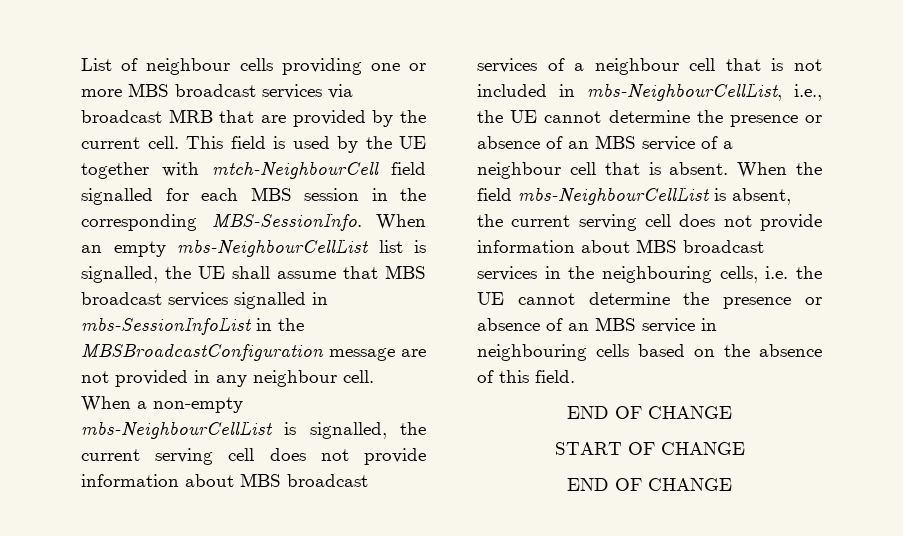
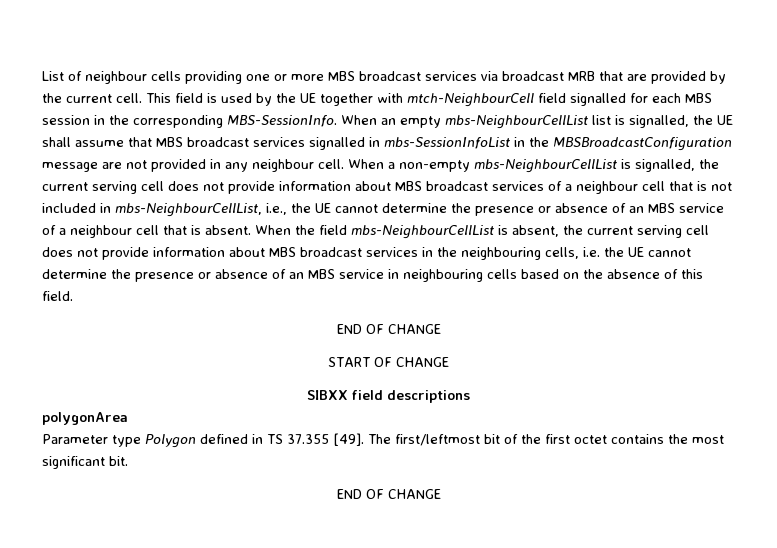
+ SIBXX field descriptions
+ polygonArea
+ Parameter type Polygon defined in TS 37.355 [49]. The first/leftmost bit of the first octet contains the most significant bit.

